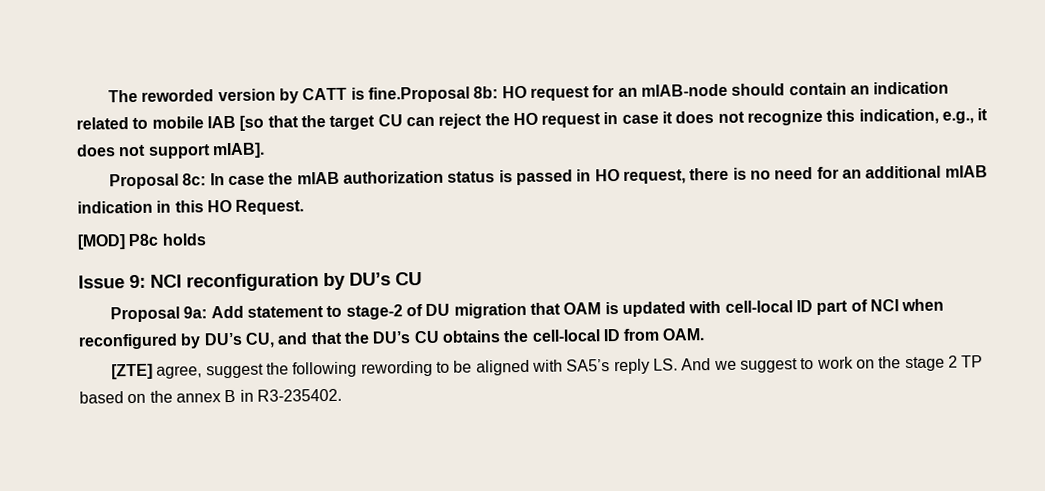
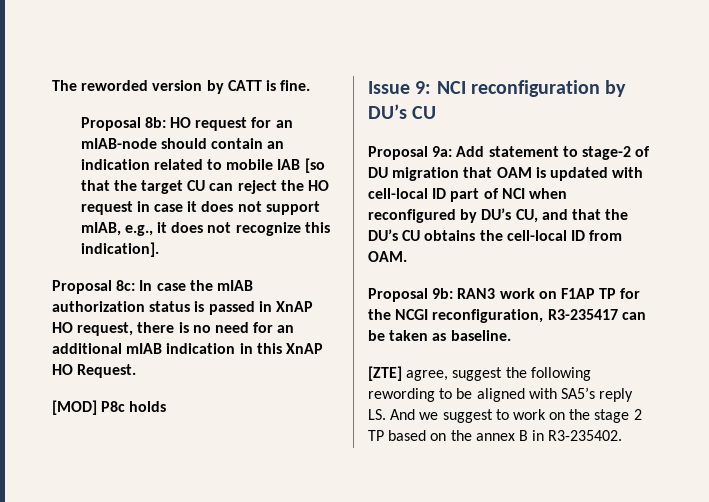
- The reworded version by CATT is fine.Proposal 8b: HO request for an mIAB-node should contain an indication related to mobile IAB [so that the target CU can reject the HO request in case it does not recognize this indication, e.g., it does not support mIAB].
+ The reworded version by CATT is fine.
+ Proposal 8b: HO request for an mIAB-node should contain an indication related to mobile IAB [so that the target CU can reject the HO request in case it does not support mIAB, e.g., it does not recognize this indication].
- Proposal 8c: In case the mIAB authorization status is passed in HO request, there is no need for an additional mIAB indication in this HO Request.
+ Proposal 8c: In case the mIAB authorization status is passed in XnAP HO request, there is no need for an additional mIAB indication in this XnAP HO Request.
+ Proposal 9b: RAN3 work on F1AP TP for the NCGI reconfiguration, R3-235417 can be taken as baseline.

